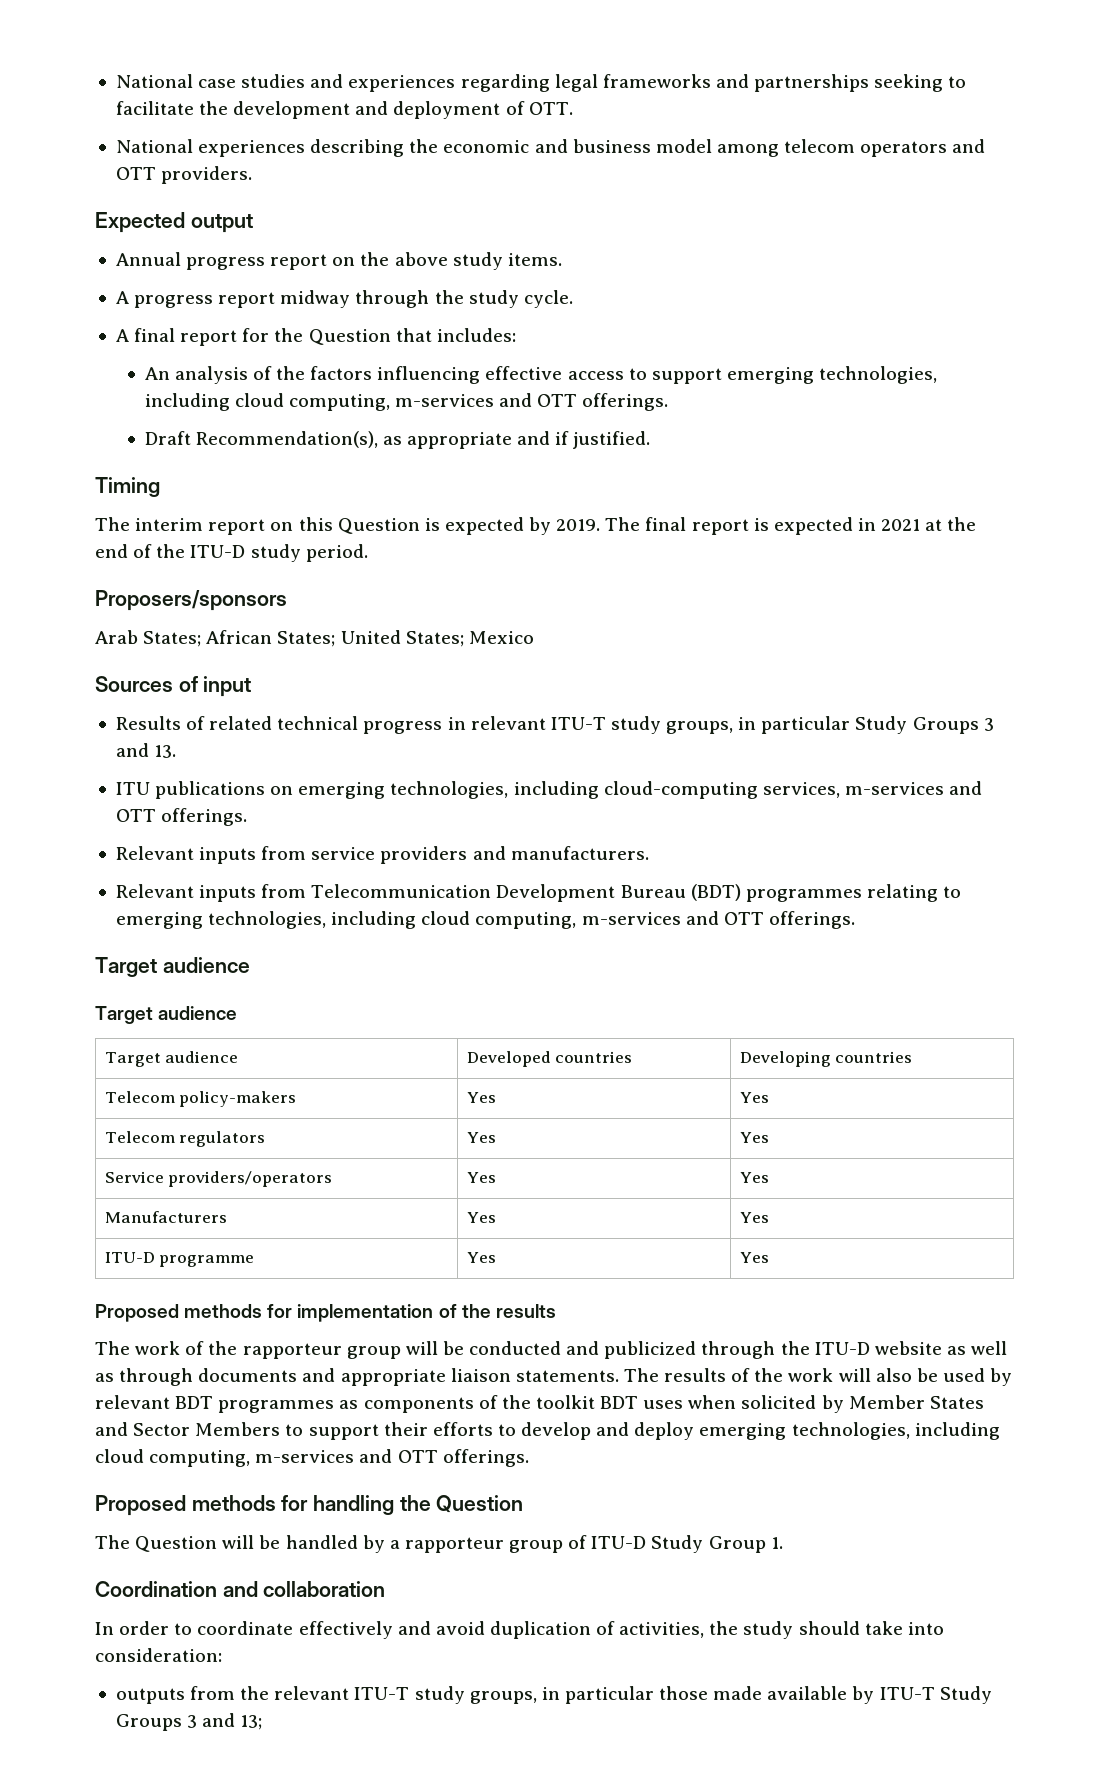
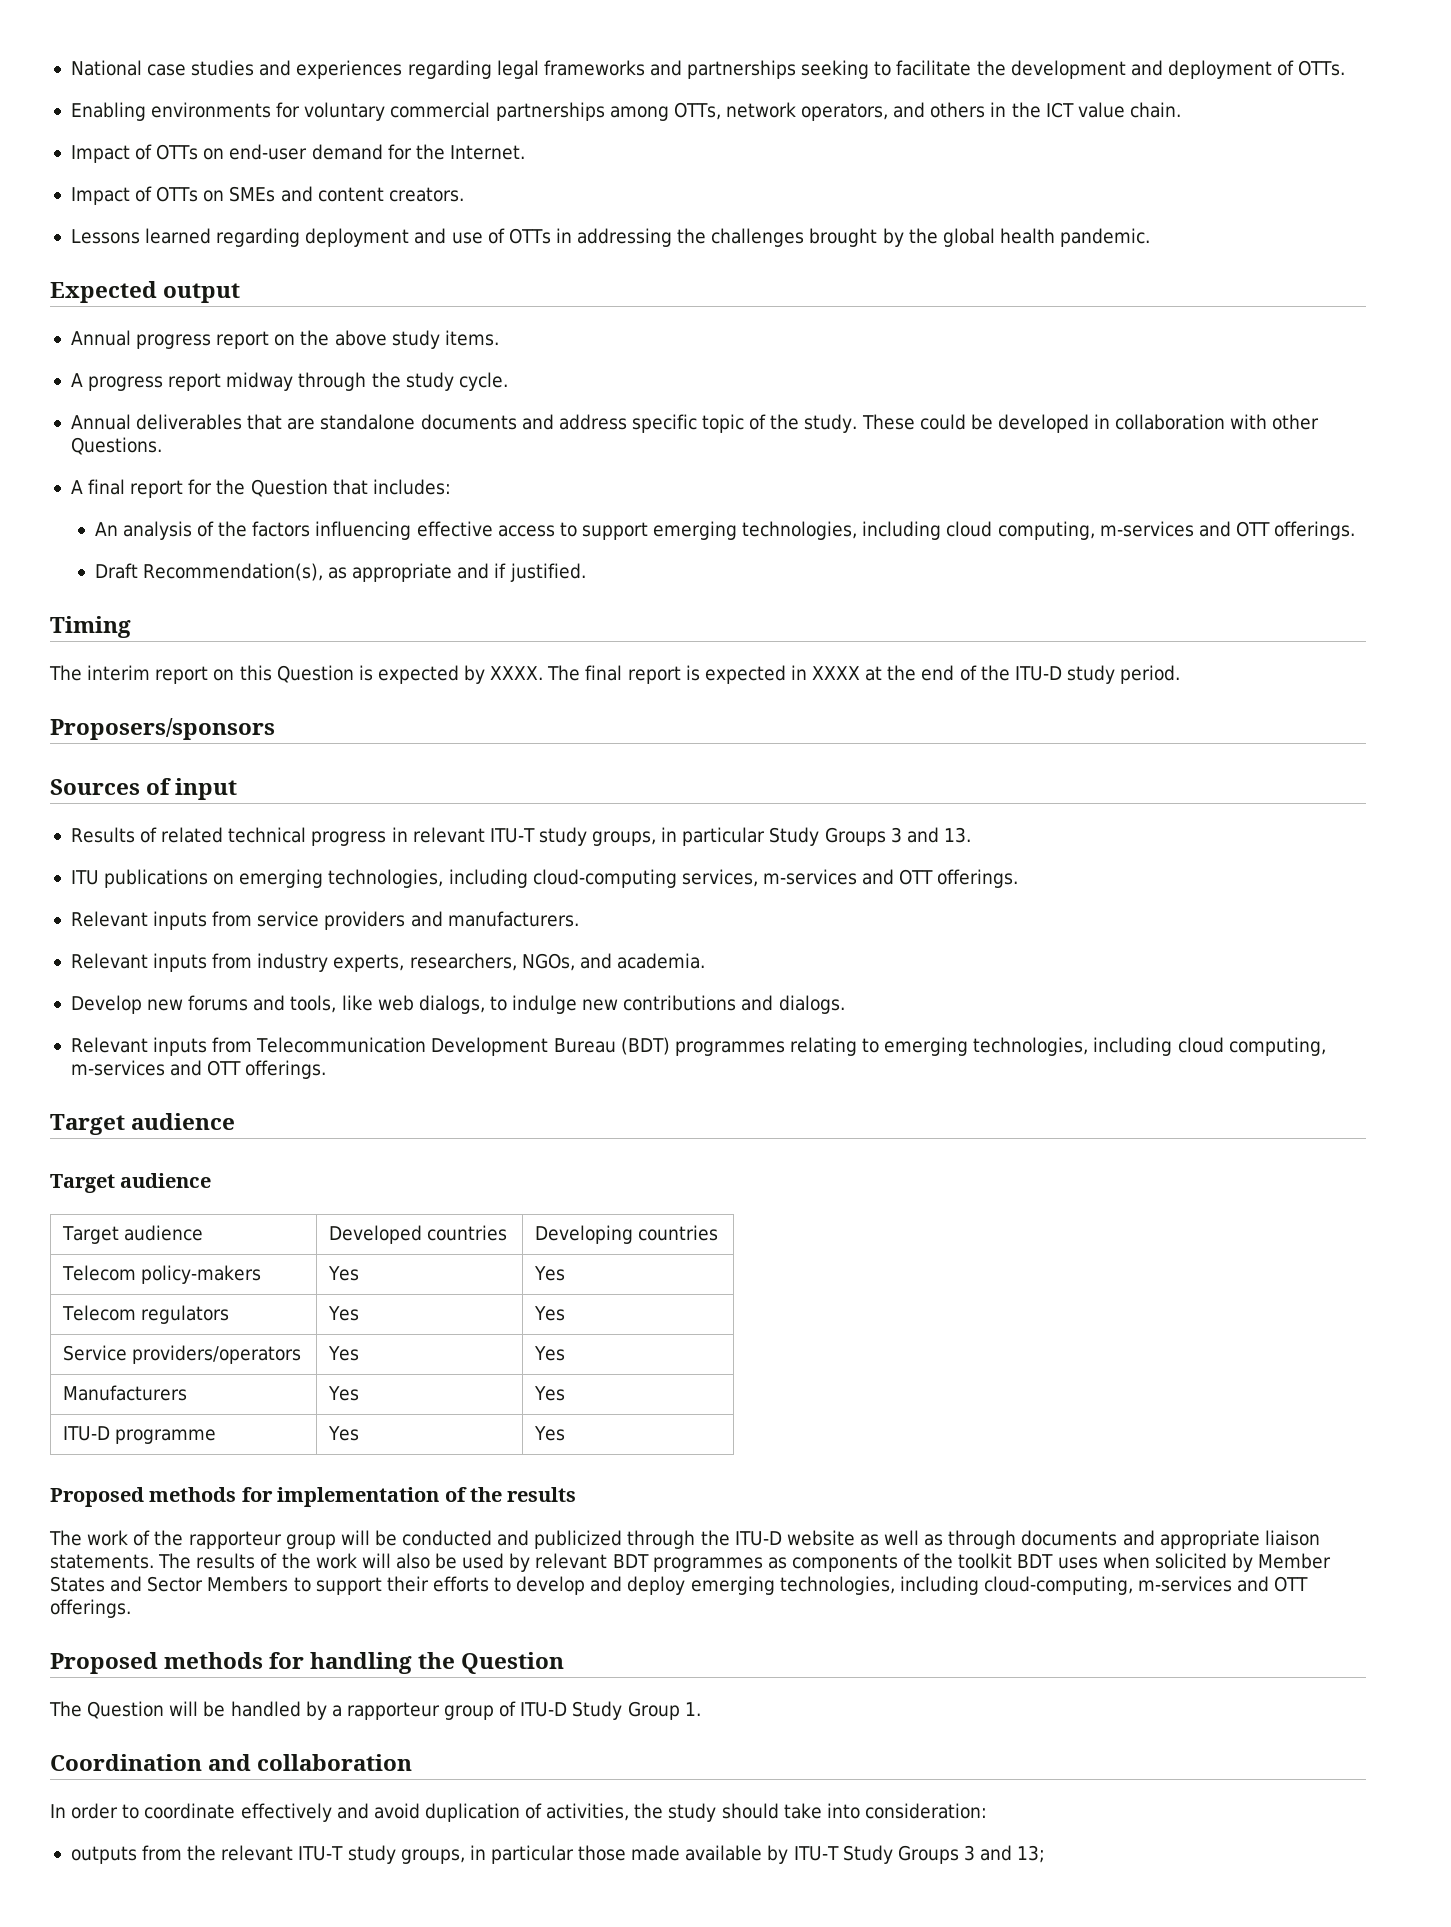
- National case studies and experiences regarding legal frameworks and partnerships seeking to facilitate the development and deployment of OTT.
- National experiences describing the economic and business model among telecom operators and OTT providers.
+ National case studies and experiences regarding legal frameworks and partnerships seeking to facilitate the development and deployment of OTTs.
+ Enabling environments for voluntary commercial partnerships among OTTs, network operators, and others in the ICT value chain.
+ Impact of OTTs on end-user demand for the Internet.
+ Impact of OTTs on SMEs and content creators.
+ Lessons learned regarding deployment and use of OTTs in addressing the challenges brought by the global health pandemic.
+ Annual deliverables that are standalone documents and address specific topic of the study. These could be developed in collaboration with other Questions.
- The interim report on this Question is expected by 2019.
+ The interim report on this Question is expected by XXXX.
- The final report is expected in 2021 at the end of the ITU-D study period.
+ The final report is expected in XXXX at the end of the ITU-D study period.
- Arab States; African States; United States; Mexico
+ Relevant inputs from industry experts, researchers, NGOs, and academia.
+ Develop new forums and tools, like web dialogs, to indulge new contributions and dialogs.
- The results of the work will also be used by relevant BDT programmes as components of the toolkit BDT uses when solicited by Member States and Sector Members to support their efforts to develop and deploy emerging technologies, including cloud computing, m-services and OTT offerings.
+ The results of the work will also be used by relevant BDT programmes as components of the toolkit BDT uses when solicited by Member States and Sector Members to support their efforts to develop and deploy emerging technologies, including cloud-computing, m-services and OTT offerings.

